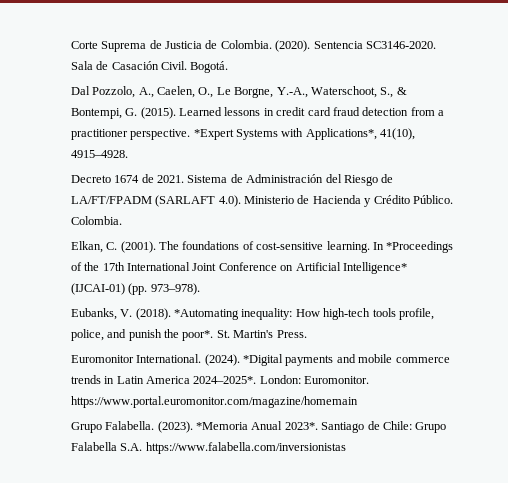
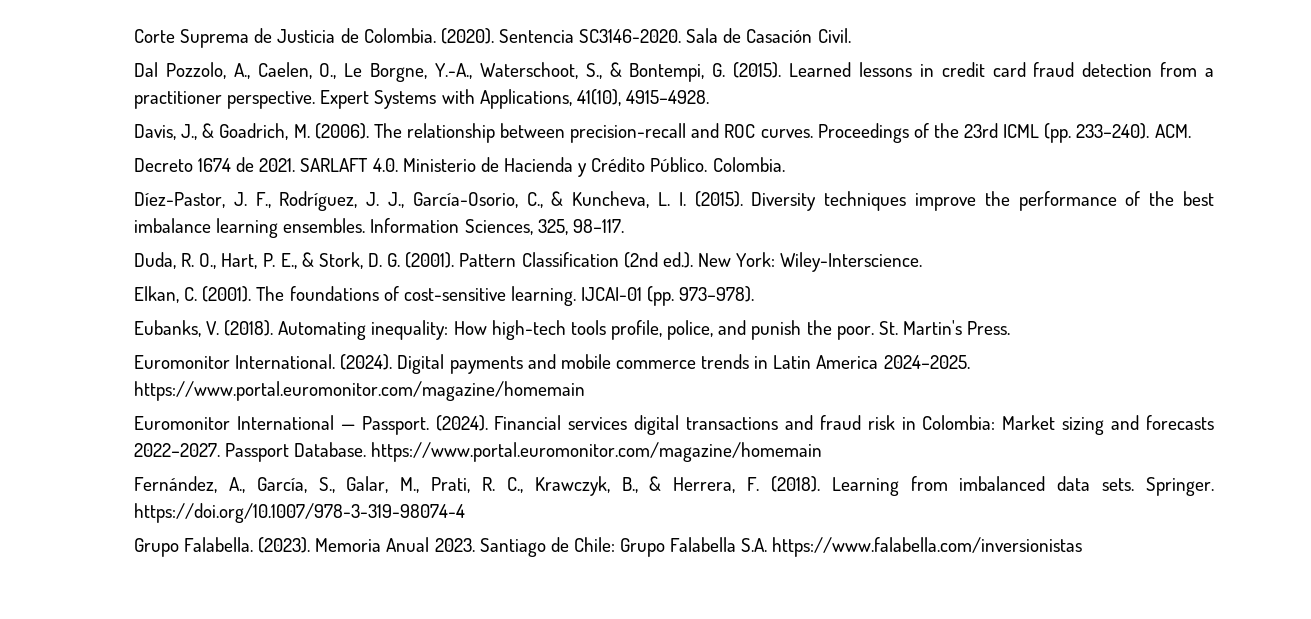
- Bogotá.
- *Expert Systems with Applications*, 41(10), 4915–4928.
+ Expert Systems with Applications, 41(10), 4915–4928.
- Decreto 1674 de 2021. Sistema de Administración del Riesgo de LA/FT/FPADM (SARLAFT 4.0). Ministerio de Hacienda y Crédito Público.
+ Davis, J., & Goadrich, M. (2006). The relationship between precision-recall and ROC curves. Proceedings of the 23rd ICML (pp. 233–240). ACM.
+ Decreto 1674 de 2021. SARLAFT 4.0. Ministerio de Hacienda y Crédito Público.
+ Díez-Pastor, J. F., Rodríguez, J. J., García-Osorio, C., & Kuncheva, L. I. (2015). Diversity techniques improve the performance of the best imbalance learning ensembles. Information Sciences, 325, 98–117.
+ Duda, R. O., Hart, P. E., & Stork, D. G. (2001). Pattern Classification (2nd ed.). New York: Wiley-Interscience.
- In *Proceedings of the 17th International Joint Conference on Artificial Intelligence* (IJCAI-01) (pp. 973–978).
+ IJCAI-01 (pp. 973–978).
- *Automating inequality: How high-tech tools profile, police, and punish the poor*.
+ Automating inequality: How high-tech tools profile, police, and punish the poor.
- *Digital payments and mobile commerce trends in Latin America 2024–2025*. London: Euromonitor. https://www.portal.euromonitor.com/magazine/homemain
+ Digital payments and mobile commerce trends in Latin America 2024–2025. https://www.portal.euromonitor.com/magazine/homemain
+ Euromonitor International — Passport. (2024). Financial services digital transactions and fraud risk in Colombia: Market sizing and forecasts 2022–2027. Passport Database. https://www.portal.euromonitor.com/magazine/homemain
+ Fernández, A., García, S., Galar, M., Prati, R. C., Krawczyk, B., & Herrera, F. (2018). Learning from imbalanced data sets. Springer. https://doi.org/10.1007/978-3-319-98074-4
- *Memoria Anual 2023*.
+ Memoria Anual 2023.

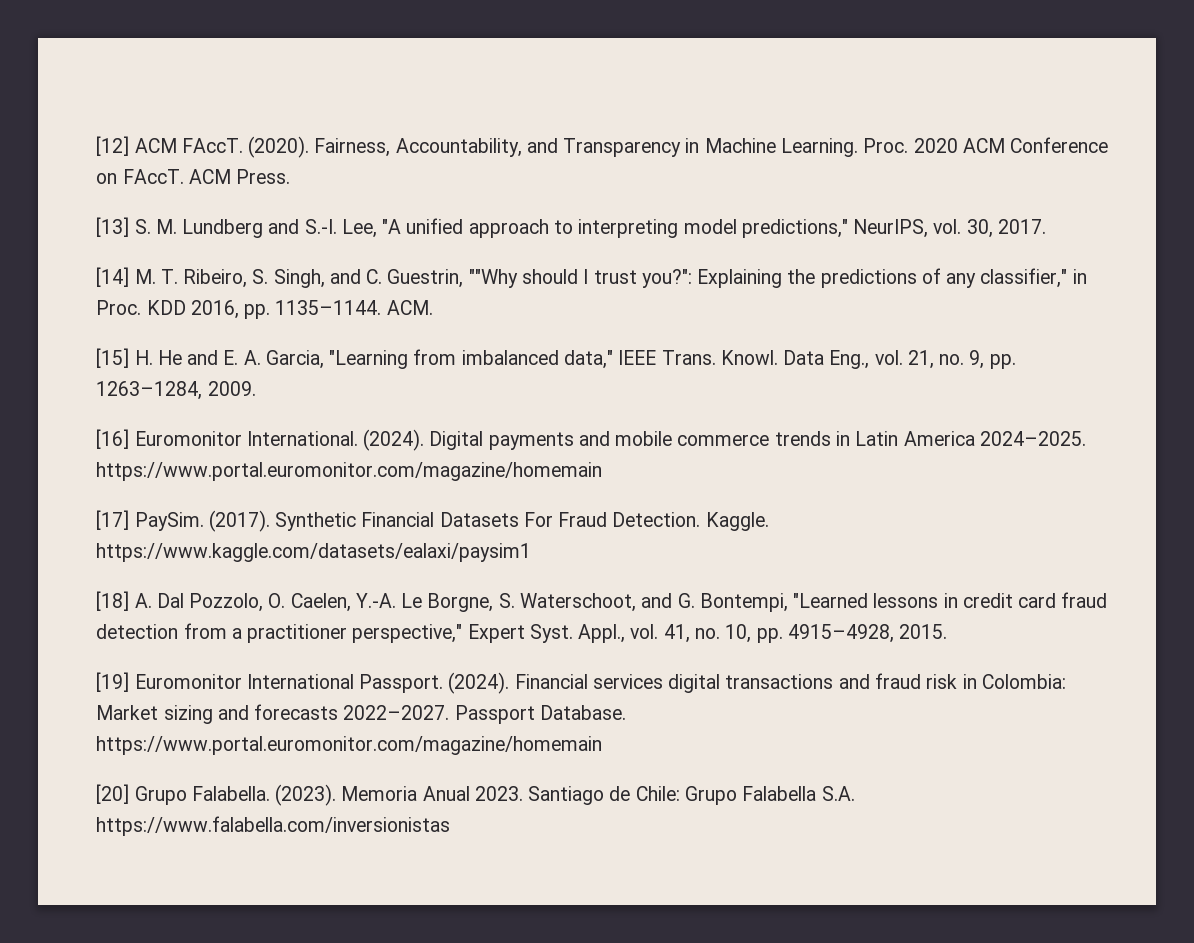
- Corte Suprema de Justicia de Colombia. (2020). Sentencia SC3146-2020. Sala de Casación Civil.
- Dal Pozzolo, A., Caelen, O., Le Borgne, Y.-A., Waterschoot, S., & Bontempi, G. (2015). Learned lessons in credit card fraud detection from a practitioner perspective. Expert Systems with Applications, 41(10), 4915–4928.
- Davis, J., & Goadrich, M. (2006). The relationship between precision-recall and ROC curves. Proceedings of the 23rd ICML (pp. 233–240). ACM.
- Decreto 1674 de 2021. SARLAFT 4.0. Ministerio de Hacienda y Crédito Público. Colombia.
- Díez-Pastor, J. F., Rodríguez, J. J., García-Osorio, C., & Kuncheva, L. I. (2015). Diversity techniques improve the performance of the best imbalance learning ensembles. Information Sciences, 325, 98–117.
- Duda, R. O., Hart, P. E., & Stork, D. G. (2001). Pattern Classification (2nd ed.). New York: Wiley-Interscience.
- Elkan, C. (2001). The foundations of cost-sensitive learning. IJCAI-01 (pp. 973–978).
- Eubanks, V. (2018). Automating inequality: How high-tech tools profile, police, and punish the poor. St. Martin's Press.
- Euromonitor International.
+ [12] ACM FAccT. (2020). Fairness, Accountability, and Transparency in Machine Learning. Proc. 2020 ACM Conference on FAccT. ACM Press.
+ [13] S. M. Lundberg and S.-I. Lee, "A unified approach to interpreting model predictions," NeurIPS, vol. 30, 2017.
+ [14] M. T. Ribeiro, S. Singh, and C. Guestrin, ""Why should I trust you?": Explaining the predictions of any classifier," in Proc. KDD 2016, pp. 1135–1144. ACM.
+ [15] H. He and E. A. Garcia, "Learning from imbalanced data," IEEE Trans. Knowl. Data Eng., vol. 21, no. 9, pp. 1263–1284, 2009.
+ [16] Euromonitor International.
- Euromonitor International — Passport.
+ [17] PaySim. (2017). Synthetic Financial Datasets For Fraud Detection. Kaggle. https://www.kaggle.com/datasets/ealaxi/paysim1
+ [18] A. Dal Pozzolo, O. Caelen, Y.-A. Le Borgne, S. Waterschoot, and G. Bontempi, "Learned lessons in credit card fraud detection from a practitioner perspective," Expert Syst. Appl., vol. 41, no. 10, pp. 4915–4928, 2015.
+ [19] Euromonitor International Passport.
- Fernández, A., García, S., Galar, M., Prati, R. C., Krawczyk, B., & Herrera, F. (2018). Learning from imbalanced data sets. Springer. https://doi.org/10.1007/978-3-319-98074-4
- Grupo Falabella.
+ [20] Grupo Falabella.

